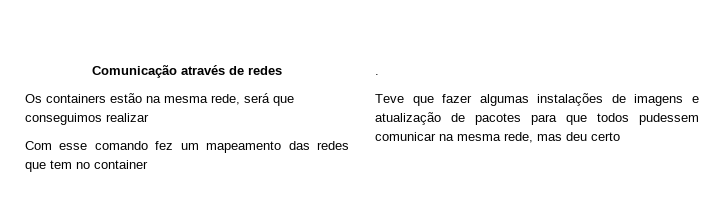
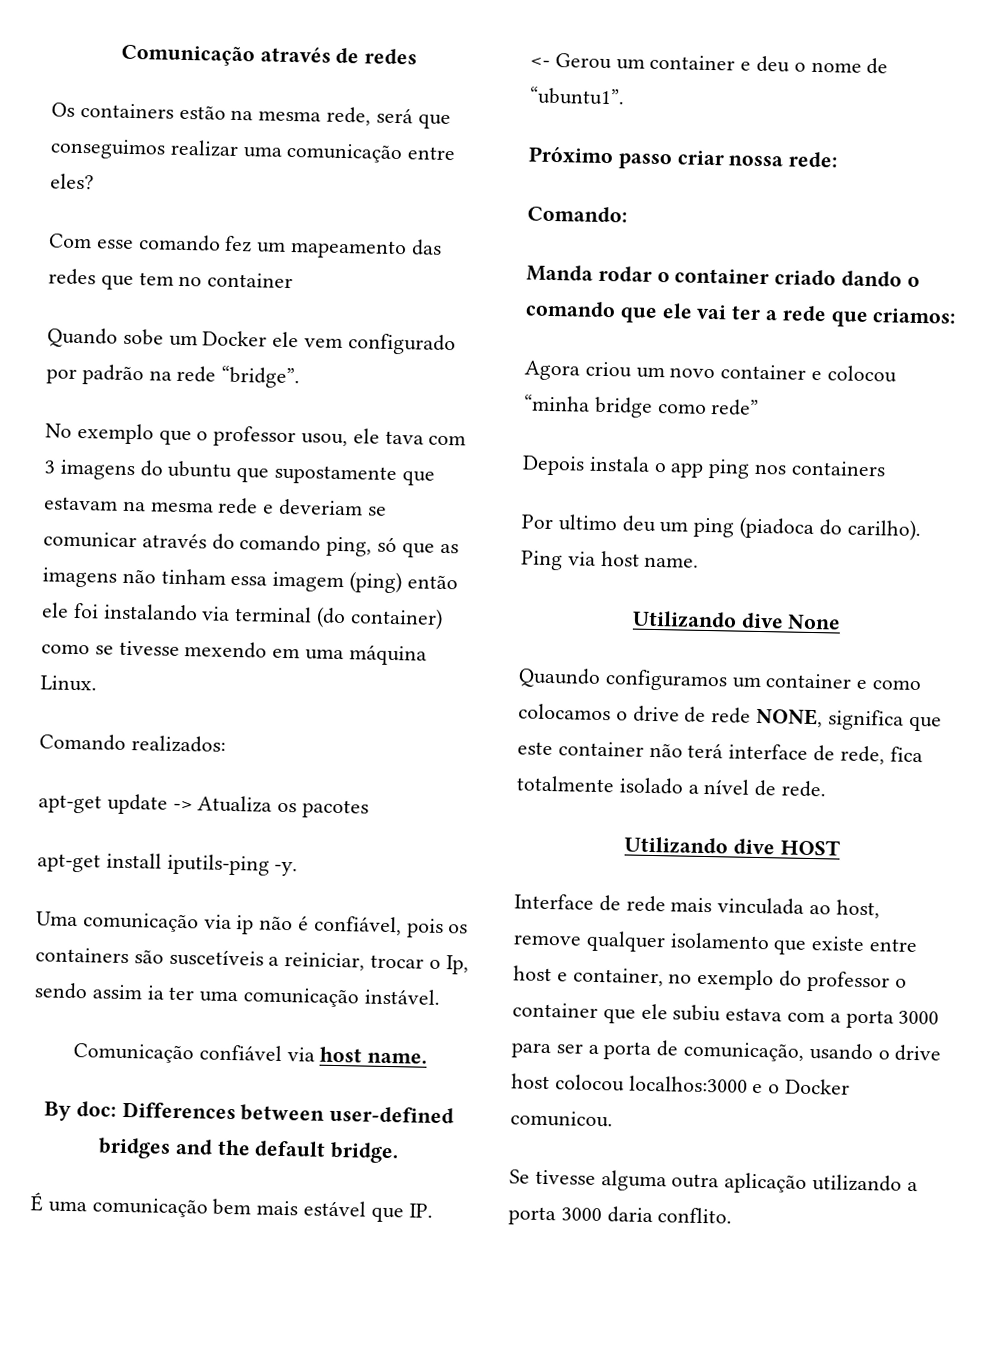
- Os containers estão na mesma rede, será que conseguimos realizar
+ Os containers estão na mesma rede, será que conseguimos realizar uma comunicação entre eles?
- .
- Teve que fazer algumas instalações de imagens e atualização de pacotes para que todos pudessem comunicar na mesma rede, mas deu certo
+ Quando sobe um Docker ele vem configurado por padrão na rede “bridge”.
+ No exemplo que o professor usou, ele tava com 3 imagens do ubuntu que supostamente que estavam na mesma rede e deveriam se comunicar através do comando ping, só que as imagens não tinham essa imagem (ping) então ele foi instalando via terminal (do container) como se tivesse mexendo em uma máquina Linux.
+ Comando realizados:
+ apt-get update -> Atualiza os pacotes
+ apt-get install iputils-ping -y.
+ Uma comunicação via ip não é confiável, pois os containers são suscetíveis a reiniciar, trocar o Ip, sendo assim ia ter uma comunicação instável.
+ Comunicação confiável via host name.
+ By doc: Differences between user-defined bridges and the default bridge.
+ É uma comunicação bem mais estável que IP.
+ <- Gerou um container e deu o nome de “ubuntu1”.
+ Próximo passo criar nossa rede:
+ Comando:
+ Manda rodar o container criado dando o comando que ele vai ter a rede que criamos:
+ Agora criou um novo container e colocou “minha bridge como rede”
+ Depois instala o app ping nos containers
+ Por ultimo deu um ping (piadoca do carilho). Ping via host name.
+ Utilizando dive None
+ Quaundo configuramos um container e como colocamos o drive de rede NONE, significa que este container não terá interface de rede, fica totalmente isolado a nível de rede.
+ Utilizando dive HOST
+ Interface de rede mais vinculada ao host, remove qualquer isolamento que existe entre host e container, no exemplo do professor o container que ele subiu estava com a porta 3000 para ser a porta de comunicação, usando o drive host colocou localhos:3000 e o Docker comunicou.
+ Se tivesse alguma outra aplicação utilizando a porta 3000 daria conflito.

